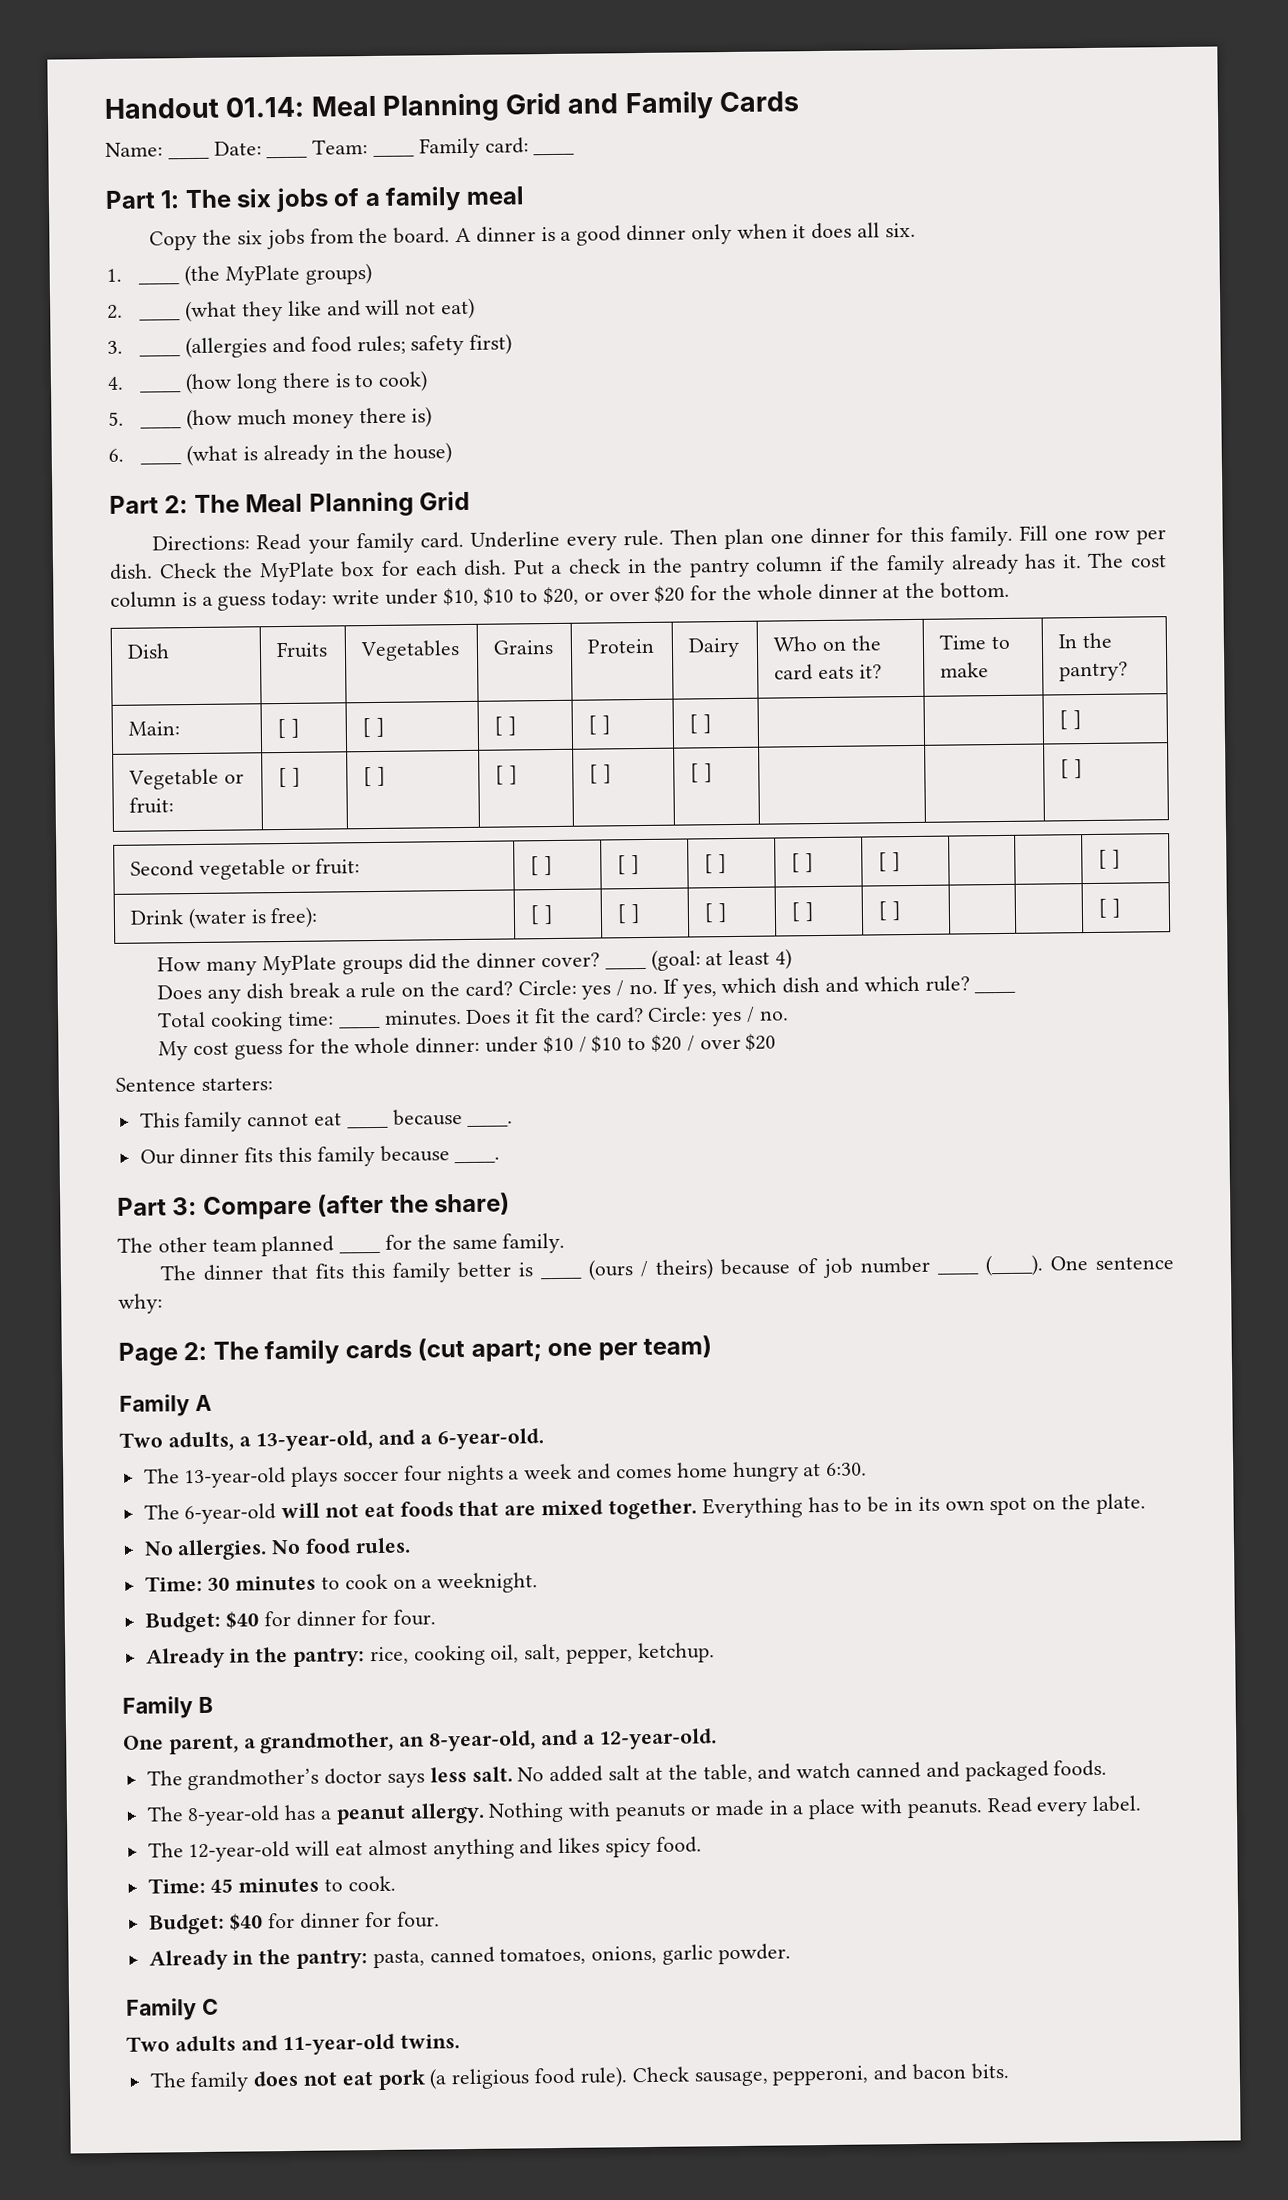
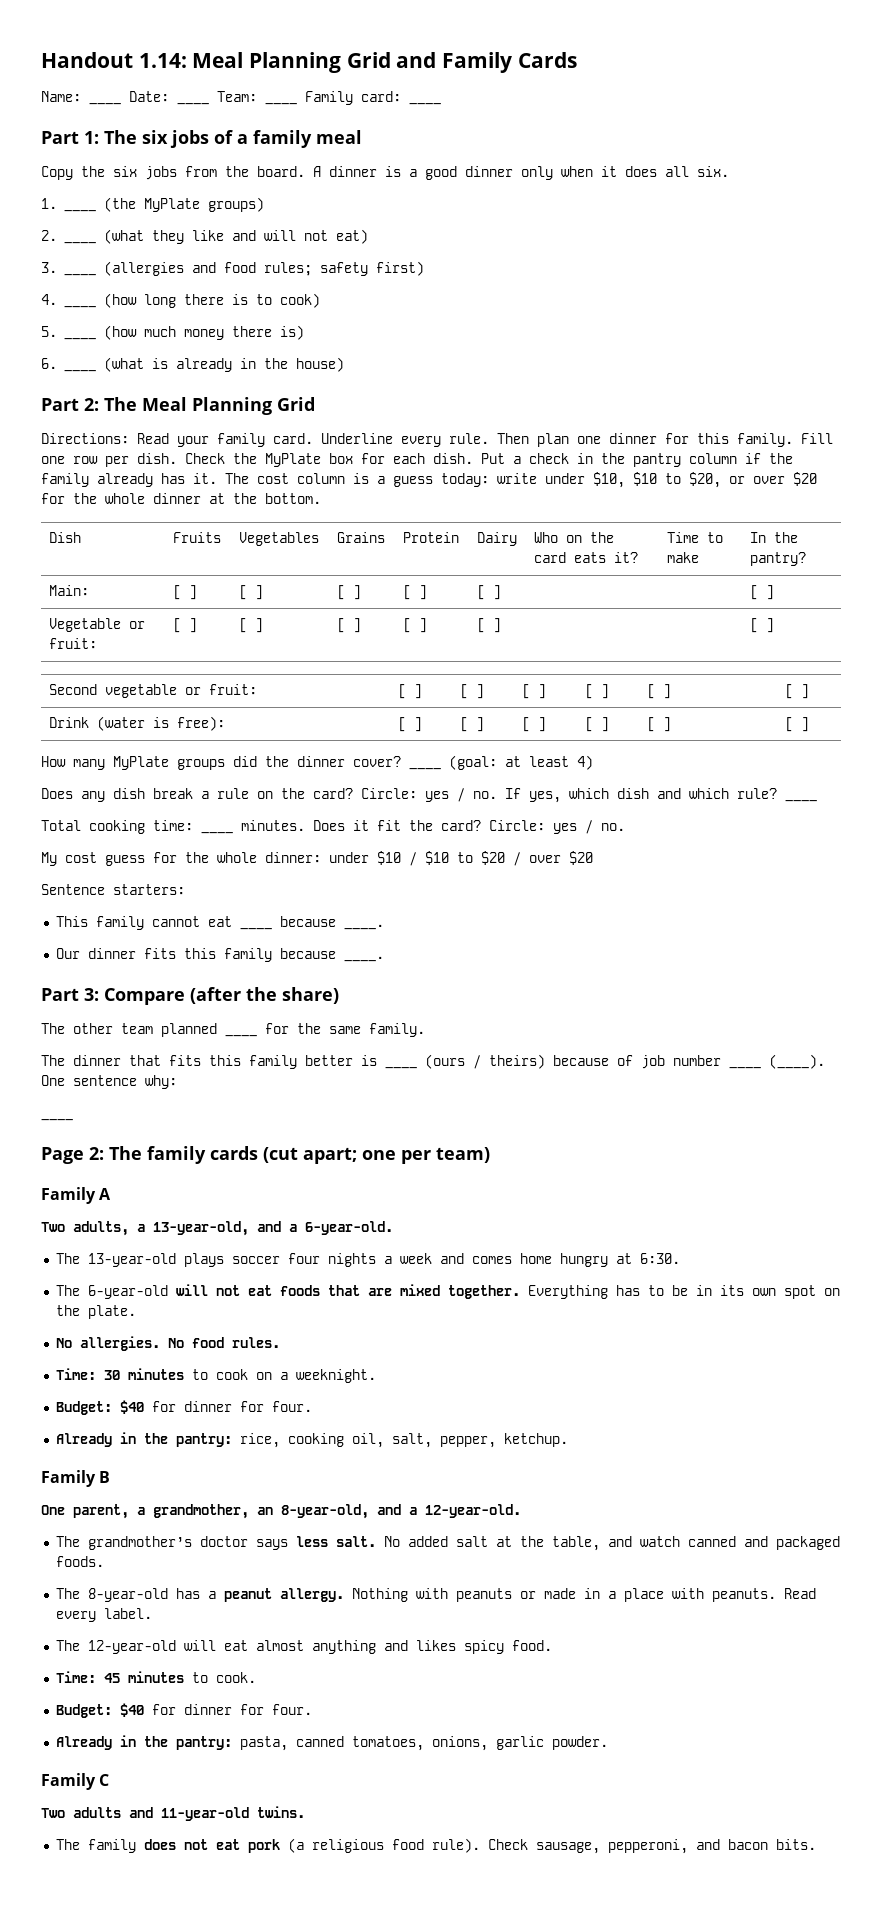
- Handout 01.14: Meal Planning Grid and Family Cards
+ Handout 1.14: Meal Planning Grid and Family Cards
  One sentence why:
+ ____

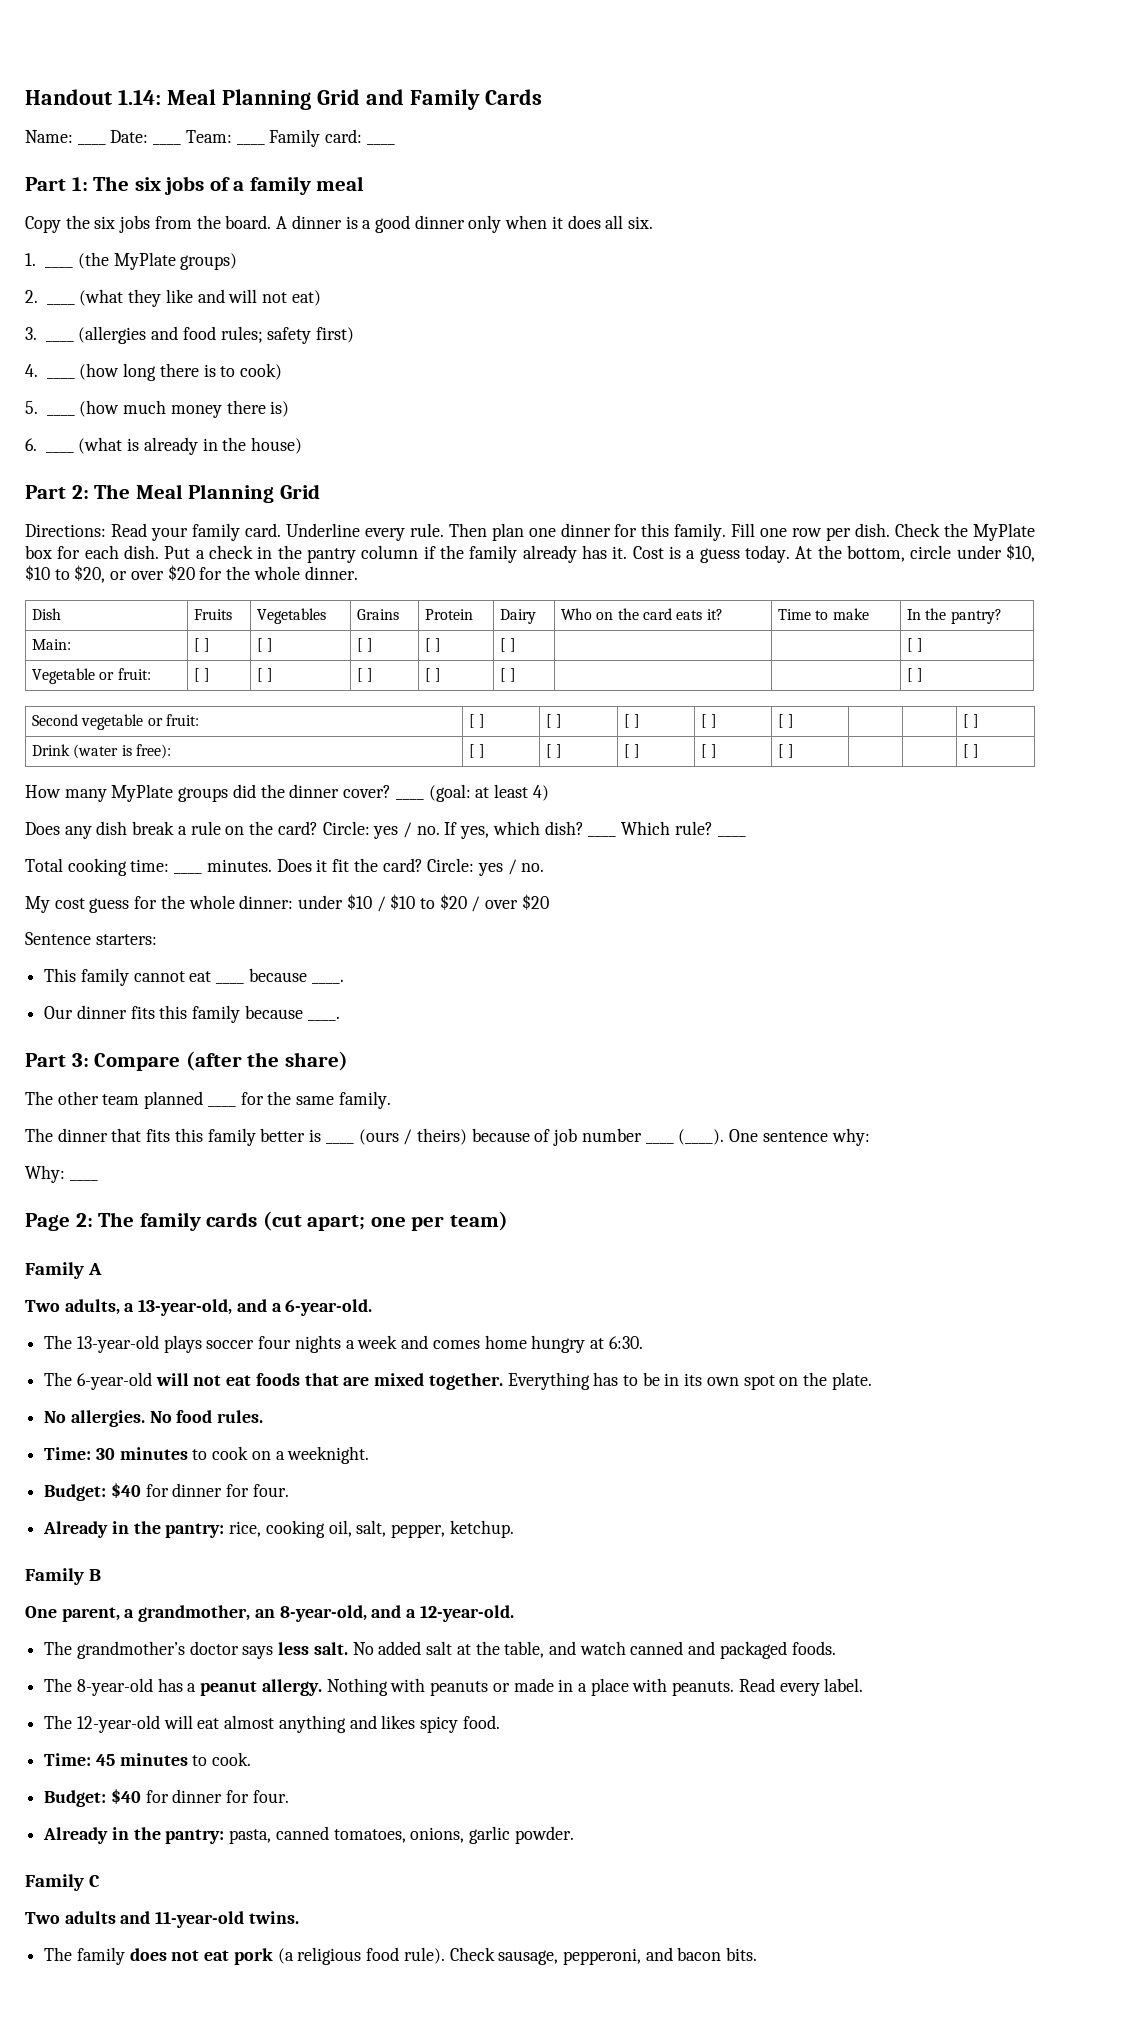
- The cost column is a guess today: write under $10, $10 to $20, or over $20 for the whole dinner at the bottom.
+ Cost is a guess today. At the bottom, circle under $10, $10 to $20, or over $20 for the whole dinner.
- Circle: yes / no. If yes, which dish and which rule?
+ Circle: yes / no. If yes, which dish? ____ Which rule?
  One sentence why:
- ____
+ Why: ____

